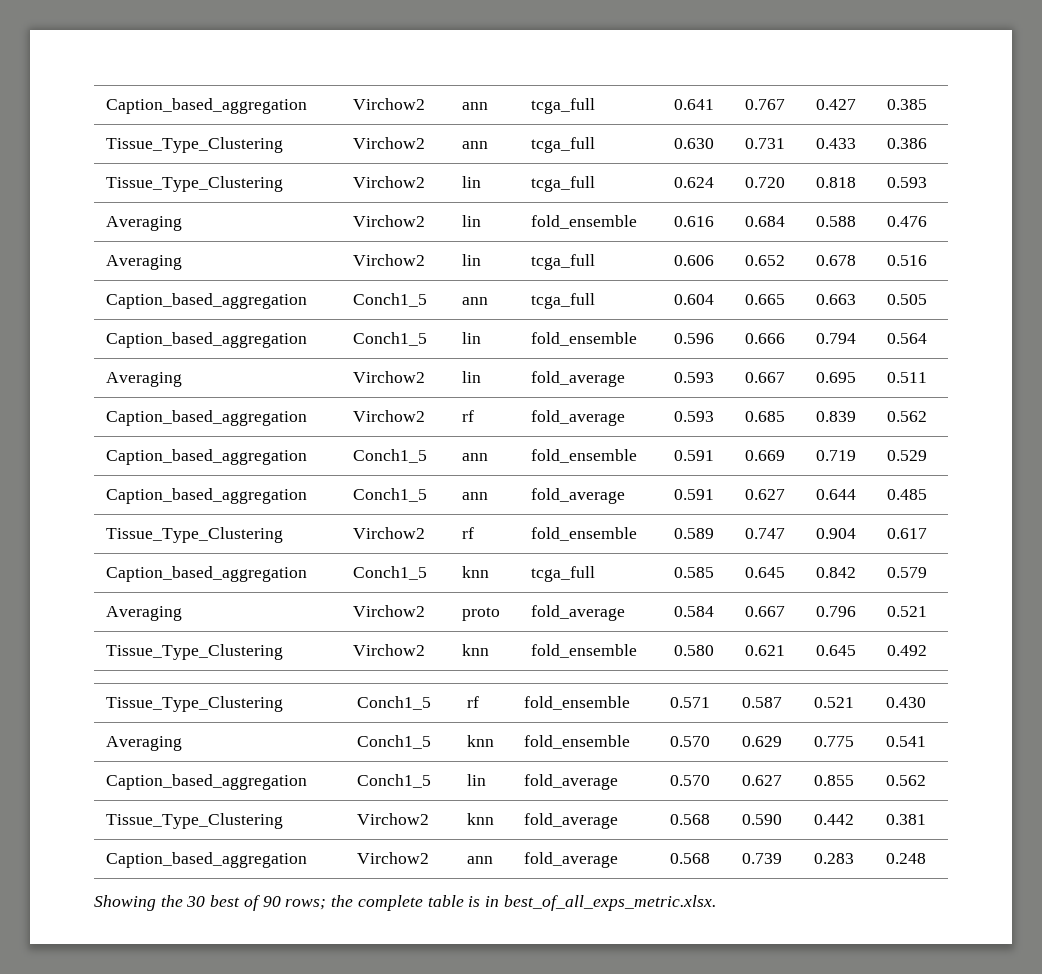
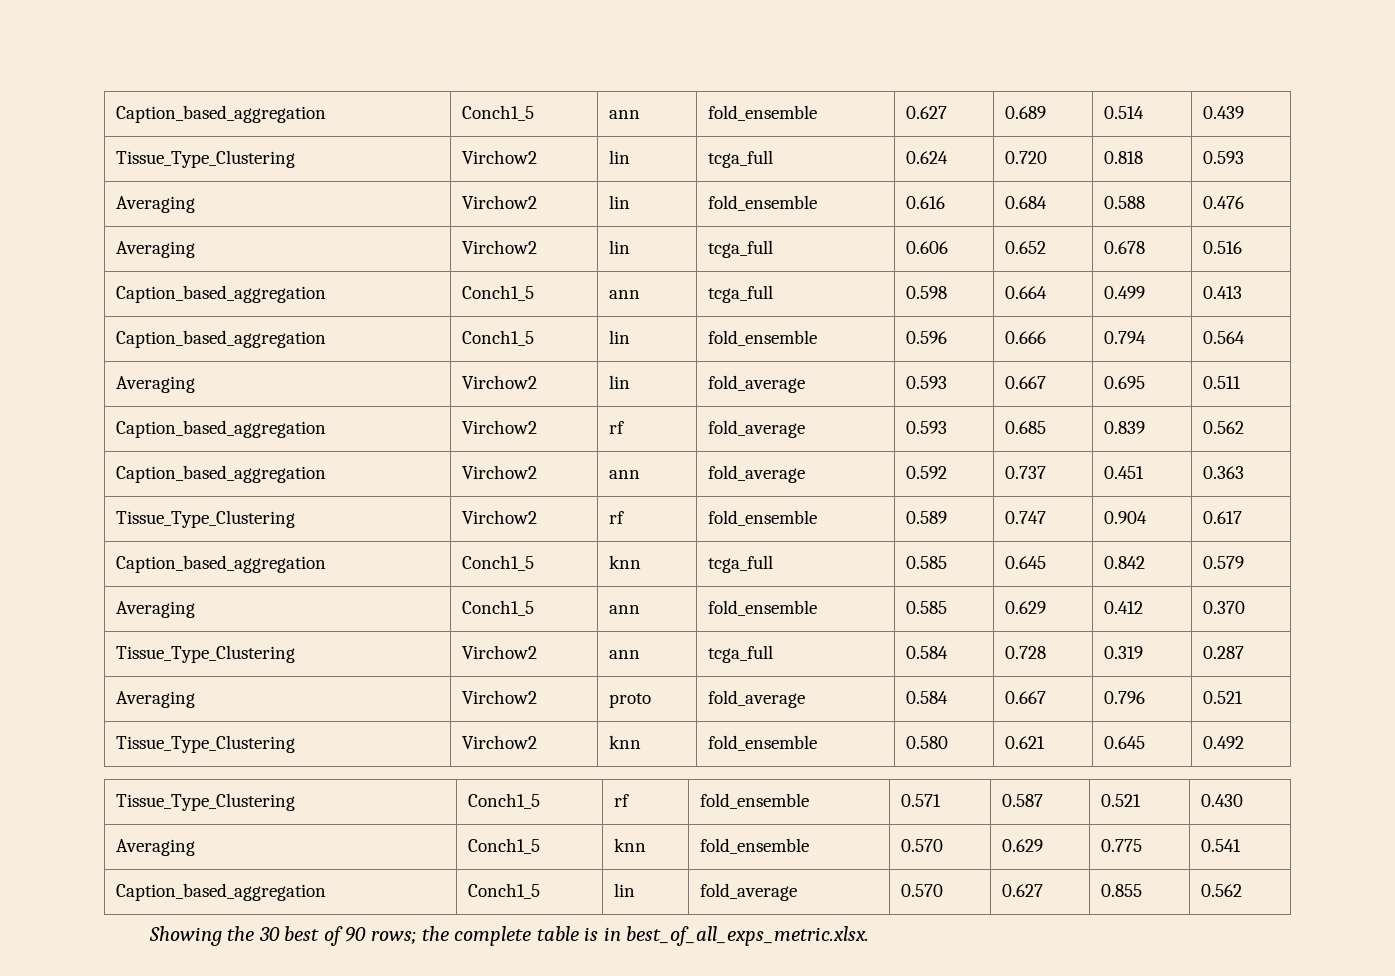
- Caption_based_aggregation | Virchow2 | ann | tcga_full | 0.641 | 0.767 | 0.427 | 0.385
- Tissue_Type_Clustering | Virchow2 | ann | tcga_full | 0.630 | 0.731 | 0.433 | 0.386
+ Caption_based_aggregation | Conch1_5 | ann | fold_ensemble | 0.627 | 0.689 | 0.514 | 0.439
- Caption_based_aggregation | Conch1_5 | ann | tcga_full | 0.604 | 0.665 | 0.663 | 0.505
+ Caption_based_aggregation | Conch1_5 | ann | tcga_full | 0.598 | 0.664 | 0.499 | 0.413
- Caption_based_aggregation | Conch1_5 | ann | fold_ensemble | 0.591 | 0.669 | 0.719 | 0.529
- Caption_based_aggregation | Conch1_5 | ann | fold_average | 0.591 | 0.627 | 0.644 | 0.485
+ Caption_based_aggregation | Virchow2 | ann | fold_average | 0.592 | 0.737 | 0.451 | 0.363
+ Averaging | Conch1_5 | ann | fold_ensemble | 0.585 | 0.629 | 0.412 | 0.370
+ Tissue_Type_Clustering | Virchow2 | ann | tcga_full | 0.584 | 0.728 | 0.319 | 0.287
- Tissue_Type_Clustering | Virchow2 | knn | fold_average | 0.568 | 0.590 | 0.442 | 0.381
- Caption_based_aggregation | Virchow2 | ann | fold_average | 0.568 | 0.739 | 0.283 | 0.248

